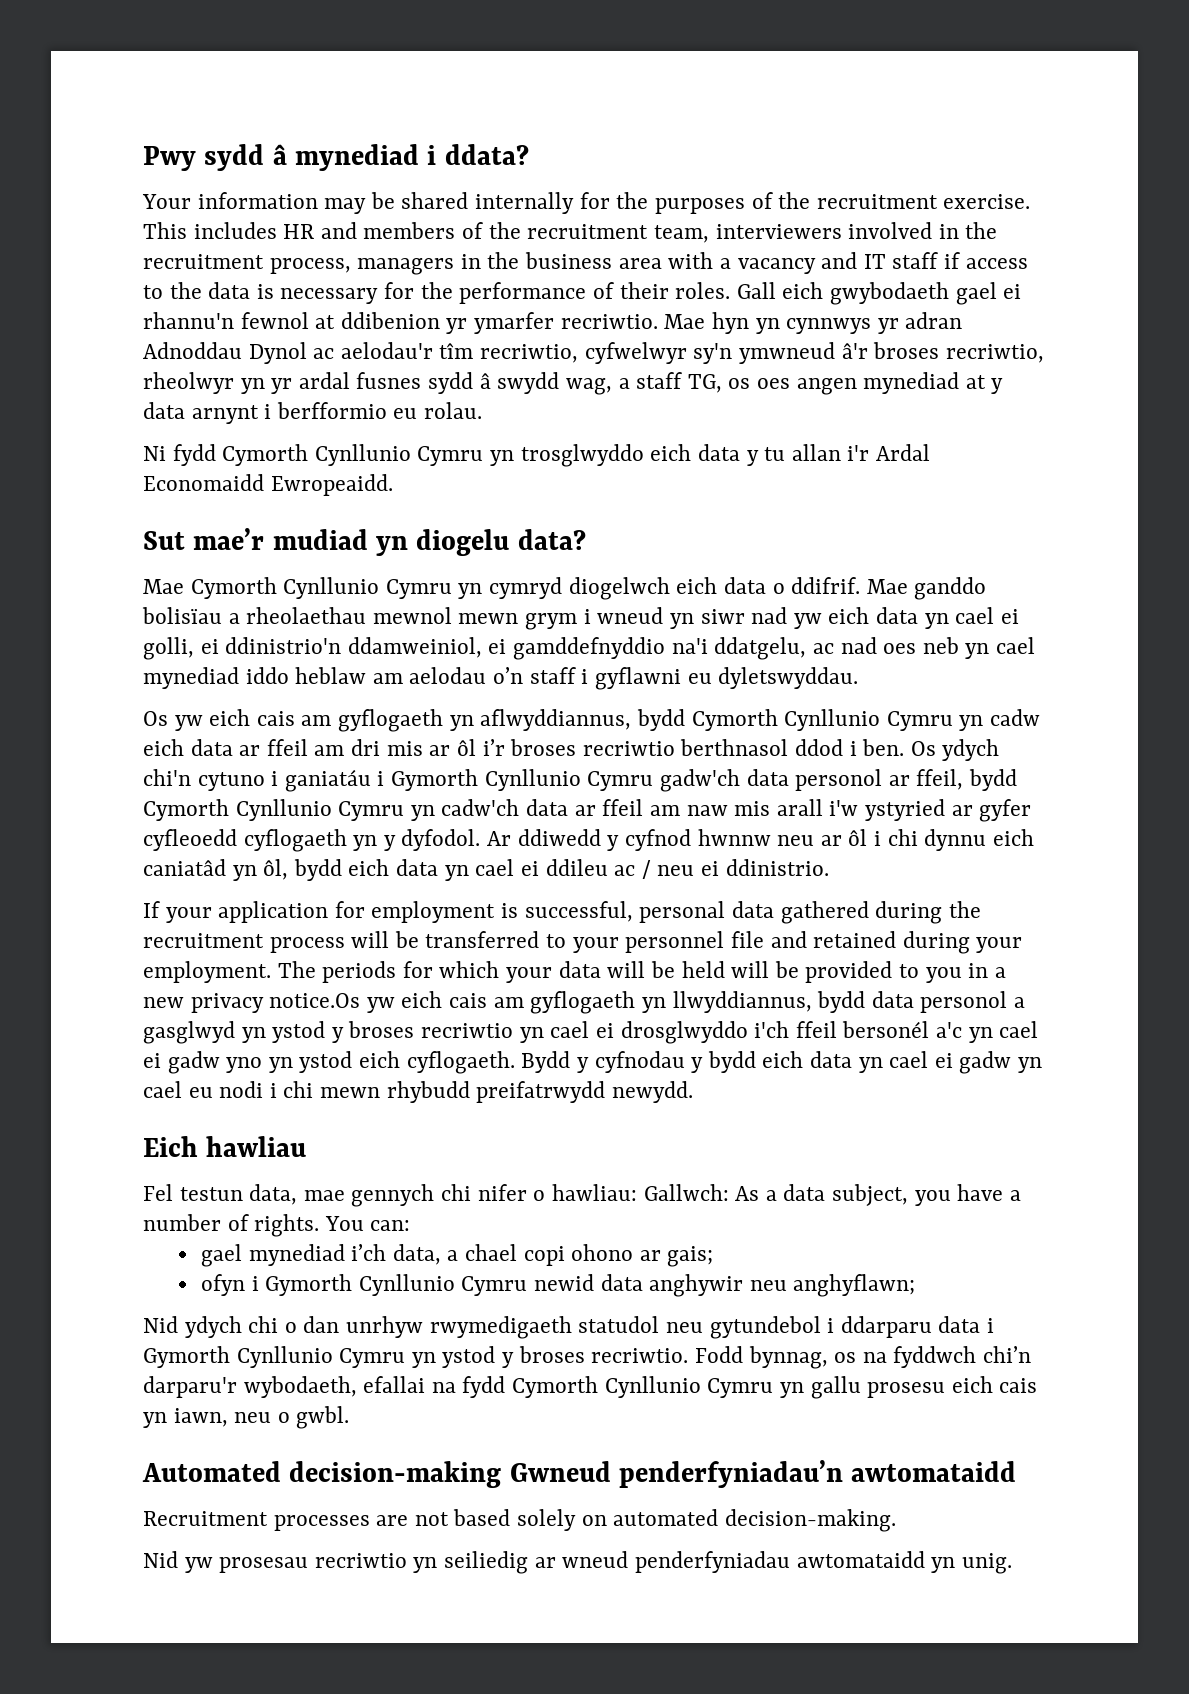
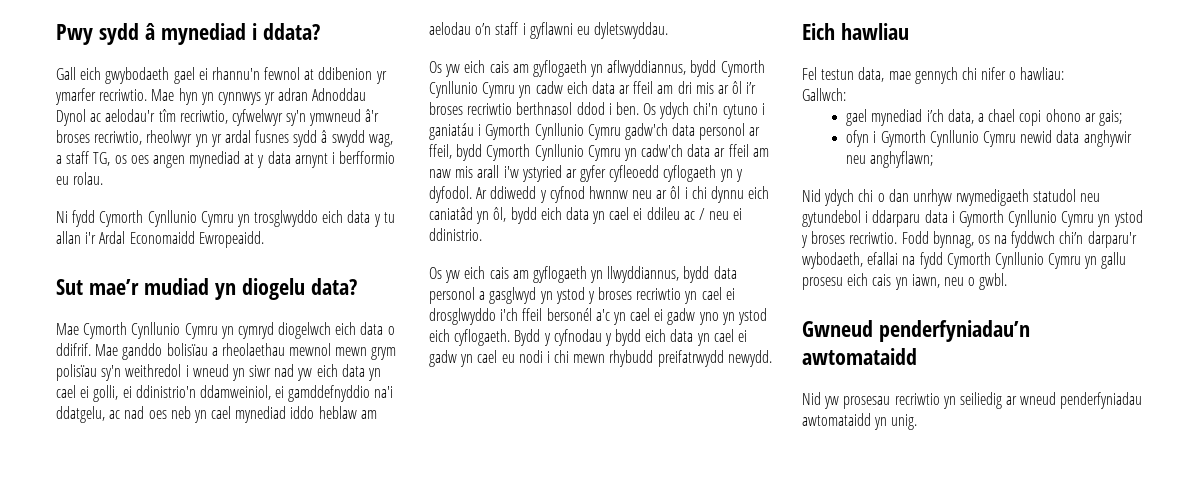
- Your information may be shared internally for the purposes of the recruitment exercise. This includes HR and members of the recruitment team, interviewers involved in the recruitment process, managers in the business area with a vacancy and IT staff if access to the data is necessary for the performance of their roles.
- Mae ganddo bolisïau a rheolaethau mewnol mewn grym i wneud yn siwr nad yw eich data yn cael ei golli, ei ddinistrio'n ddamweiniol, ei gamddefnyddio na'i ddatgelu, ac nad oes neb yn cael mynediad iddo heblaw am aelodau o’n staff i gyflawni eu dyletswyddau.
+ Mae ganddo bolisïau a rheolaethau mewnol mewn grym polisïau sy'n weithredol i wneud yn siwr nad yw eich data yn cael ei golli, ei ddinistrio'n ddamweiniol, ei gamddefnyddio na'i ddatgelu, ac nad oes neb yn cael mynediad iddo heblaw am aelodau o’n staff i gyflawni eu dyletswyddau.
- If your application for employment is successful, personal data gathered during the recruitment process will be transferred to your personnel file and retained during your employment. The periods for which your data will be held will be provided to you in a new privacy notice.Os yw eich cais am gyflogaeth yn llwyddiannus, bydd data personol a gasglwyd yn ystod y broses recriwtio yn cael ei drosglwyddo i'ch ffeil bersonél a'c yn cael ei gadw yno yn ystod eich cyflogaeth.
+ Os yw eich cais am gyflogaeth yn llwyddiannus, bydd data personol a gasglwyd yn ystod y broses recriwtio yn cael ei drosglwyddo i'ch ffeil bersonél a'c yn cael ei gadw yno yn ystod eich cyflogaeth.
- Fel testun data, mae gennych chi nifer o hawliau: Gallwch: As a data subject, you have a number of rights. You can:
+ Fel testun data, mae gennych chi nifer o hawliau:
+ Gallwch:
- Automated decision-making Gwneud penderfyniadau’n awtomataidd
+ Gwneud penderfyniadau’n awtomataidd
- Recruitment processes are not based solely on automated decision-making.

